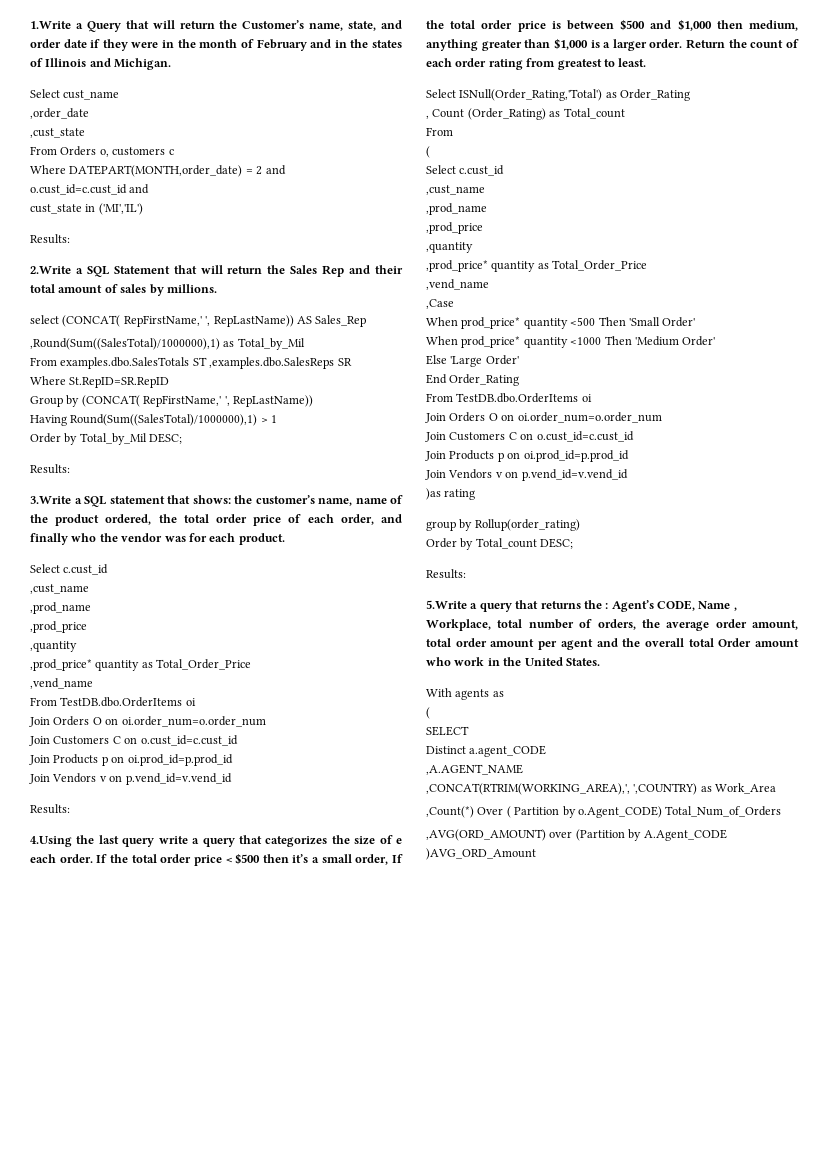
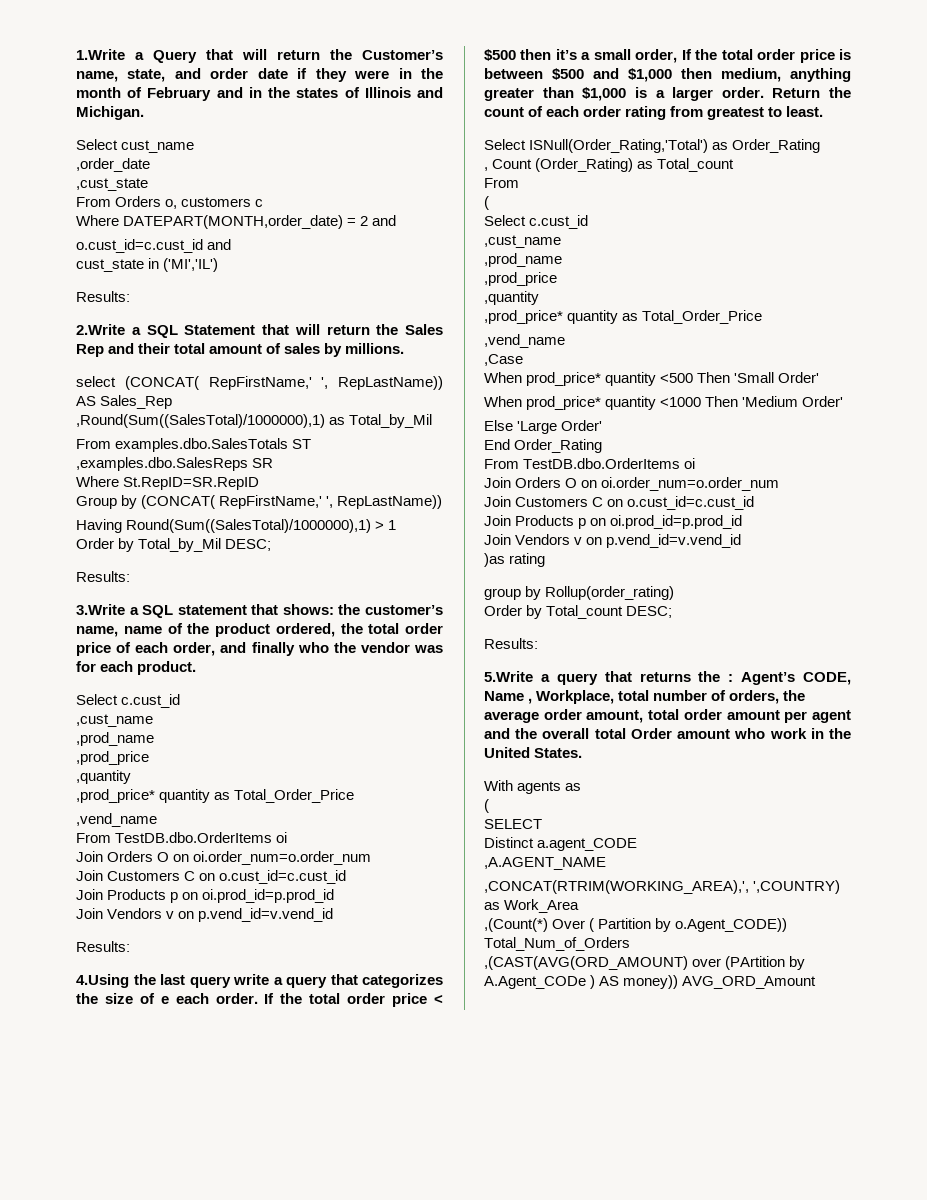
- ,Count(*) Over ( Partition by o.Agent_CODE) Total_Num_of_Orders
+ ,(Count(*) Over ( Partition by o.Agent_CODE)) Total_Num_of_Orders
- ,AVG(ORD_AMOUNT) over (Partition by A.Agent_CODE )AVG_ORD_Amount
+ ,(CAST(AVG(ORD_AMOUNT) over (PArtition by A.Agent_CODe ) AS money)) AVG_ORD_Amount

